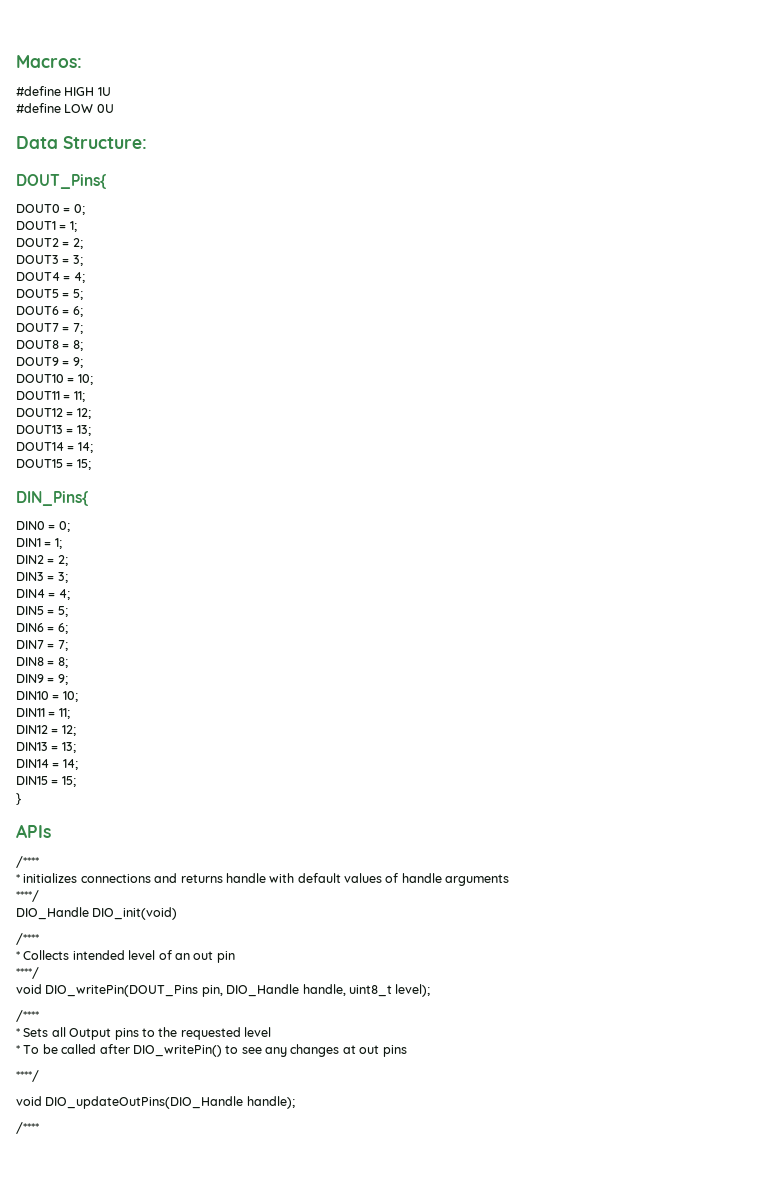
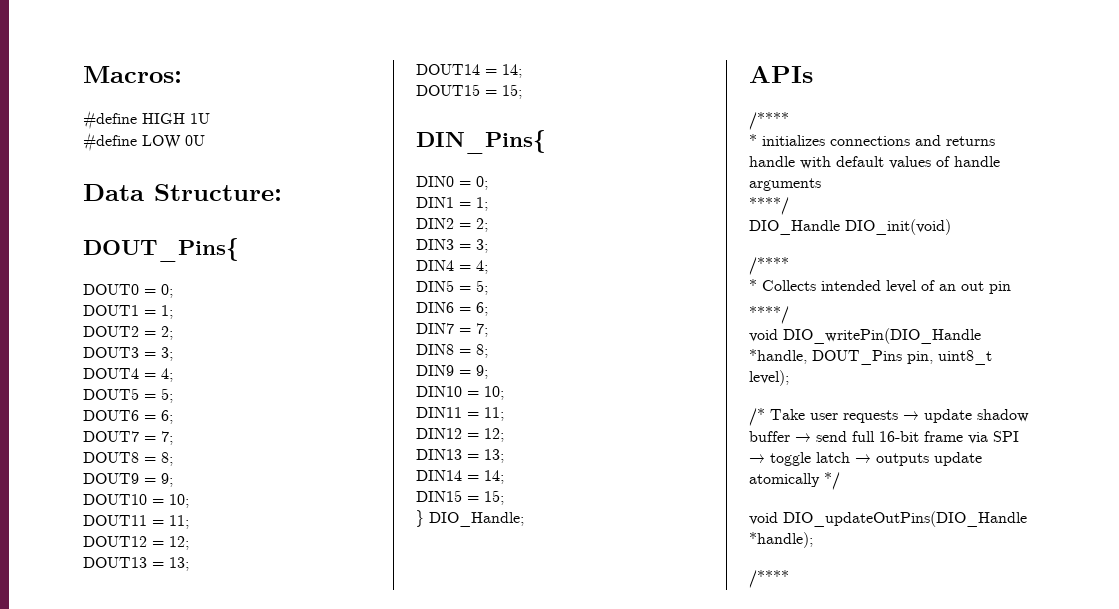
- }
+ } DIO_Handle;
- void DIO_writePin(DOUT_Pins pin, DIO_Handle handle, uint8_t level);
- /****
- * Sets all Output pins to the requested level
- * To be called after DIO_writePin() to see any changes at out pins
- ****/
+ void DIO_writePin(DIO_Handle *handle, DOUT_Pins pin, uint8_t level);
+ /* Take user requests → update shadow buffer → send full 16-bit frame via SPI → toggle latch → outputs update atomically */
- void DIO_updateOutPins(DIO_Handle handle);
+ void DIO_updateOutPins(DIO_Handle *handle);

